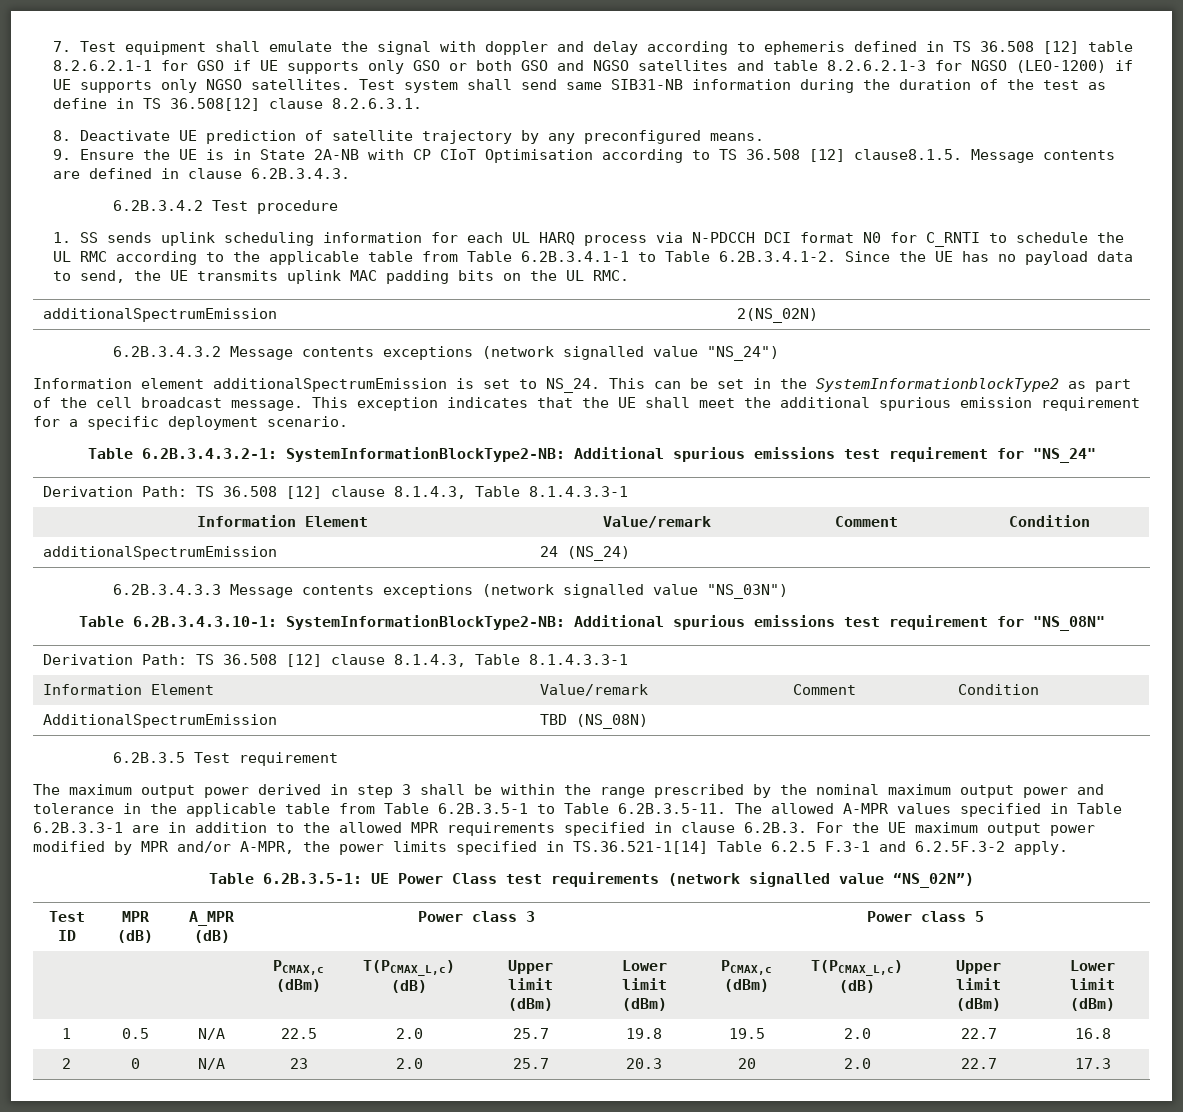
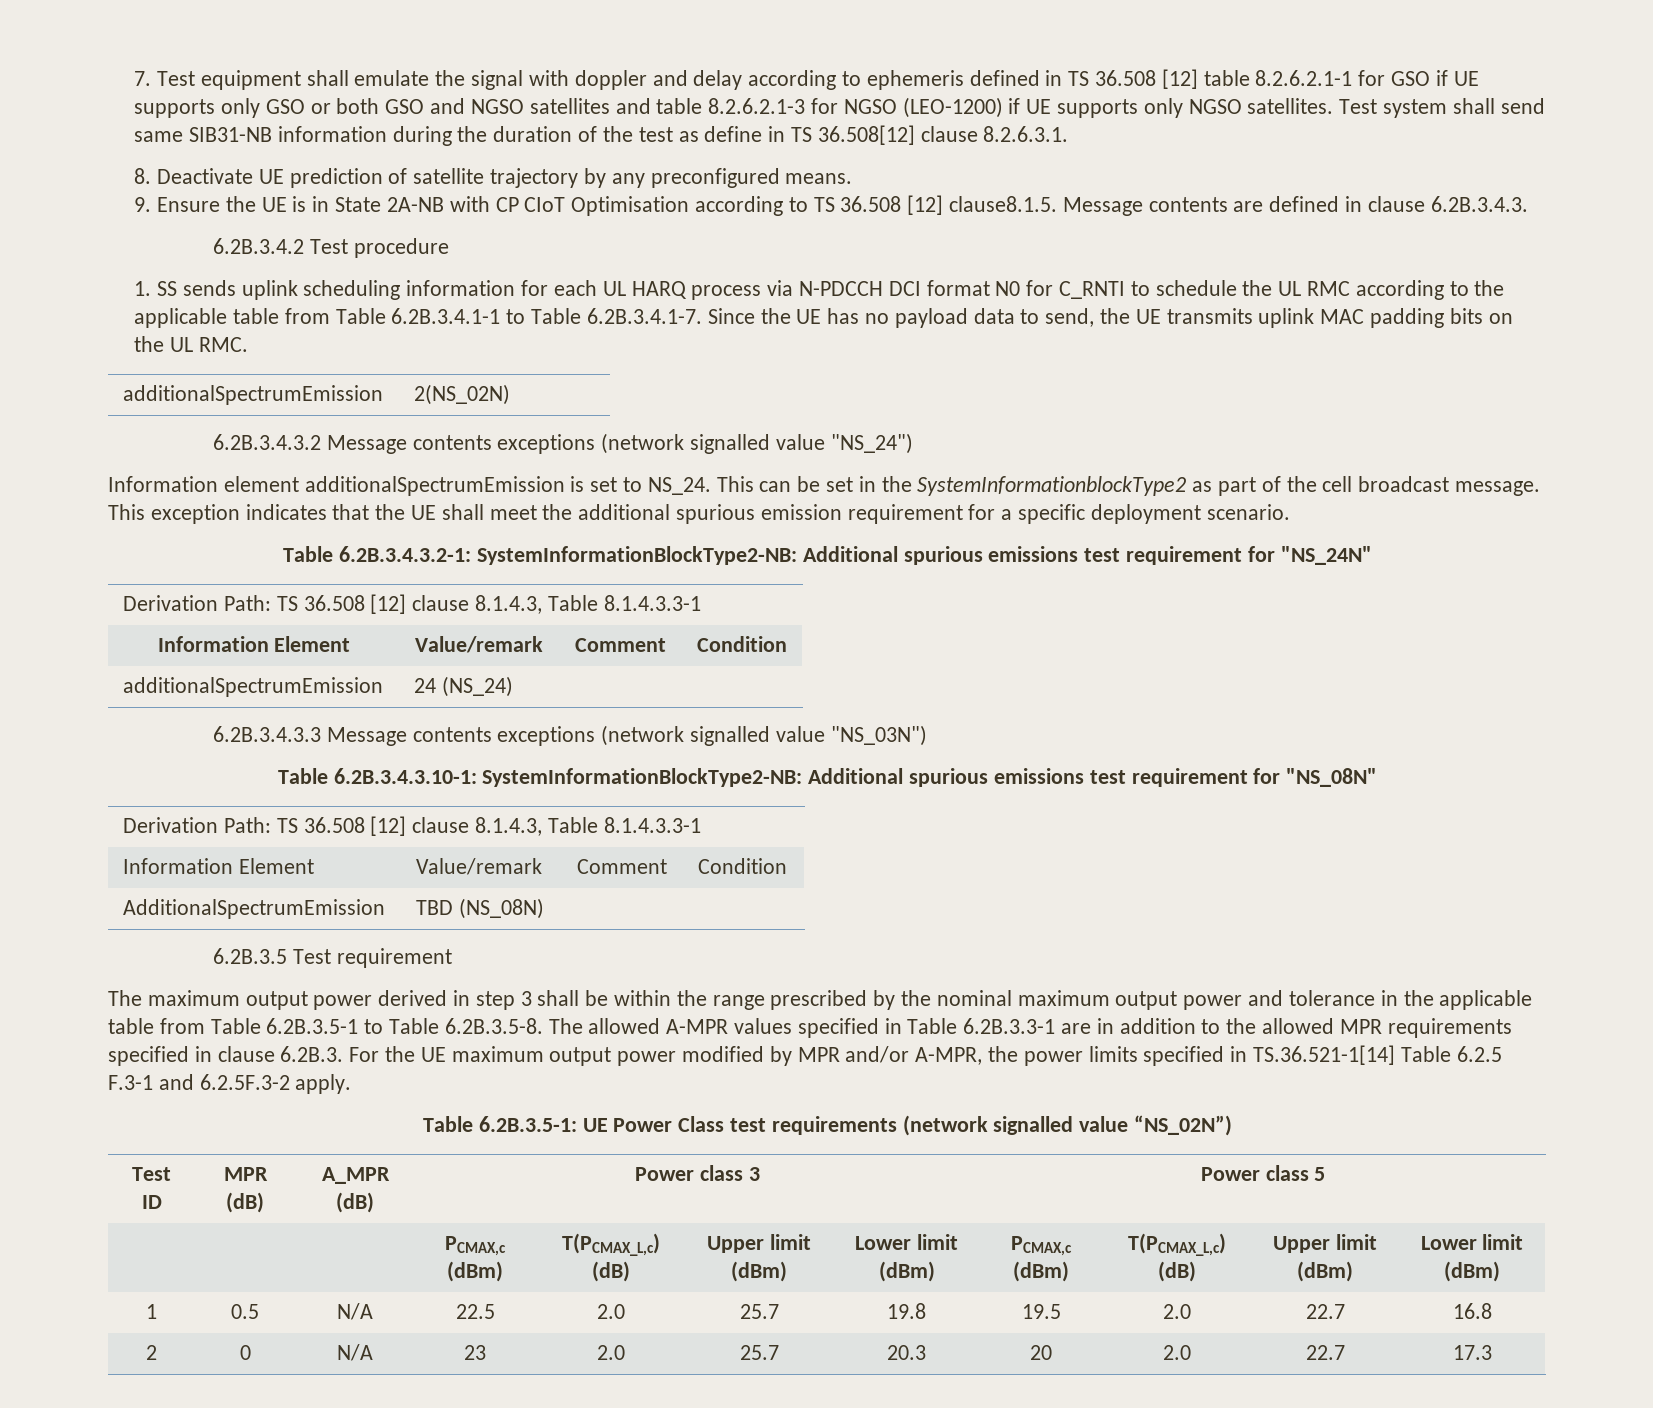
- 1. SS sends uplink scheduling information for each UL HARQ process via N-PDCCH DCI format N0 for C_RNTI to schedule the UL RMC according to the applicable table from Table 6.2B.3.4.1-1 to Table 6.2B.3.4.1-2. Since the UE has no payload data to send, the UE transmits uplink MAC padding bits on the UL RMC.
+ 1. SS sends uplink scheduling information for each UL HARQ process via N-PDCCH DCI format N0 for C_RNTI to schedule the UL RMC according to the applicable table from Table 6.2B.3.4.1-1 to Table 6.2B.3.4.1-7. Since the UE has no payload data to send, the UE transmits uplink MAC padding bits on the UL RMC.
- Table 6.2B.3.4.3.2-1: SystemInformationBlockType2-NB: Additional spurious emissions test requirement for "NS_24"
+ Table 6.2B.3.4.3.2-1: SystemInformationBlockType2-NB: Additional spurious emissions test requirement for "NS_24N"
- The maximum output power derived in step 3 shall be within the range prescribed by the nominal maximum output power and tolerance in the applicable table from Table 6.2B.3.5-1 to Table 6.2B.3.5-11. The allowed A-MPR values specified in Table 6.2B.3.3-1 are in addition to the allowed MPR requirements specified in clause 6.2B.3. For the UE maximum output power modified by MPR and/or A-MPR, the power limits specified in TS.36.521-1[14] Table 6.2.5 F.3-1 and 6.2.5F.3-2 apply.
+ The maximum output power derived in step 3 shall be within the range prescribed by the nominal maximum output power and tolerance in the applicable table from Table 6.2B.3.5-1 to Table 6.2B.3.5-8. The allowed A-MPR values specified in Table 6.2B.3.3-1 are in addition to the allowed MPR requirements specified in clause 6.2B.3. For the UE maximum output power modified by MPR and/or A-MPR, the power limits specified in TS.36.521-1[14] Table 6.2.5 F.3-1 and 6.2.5F.3-2 apply.

